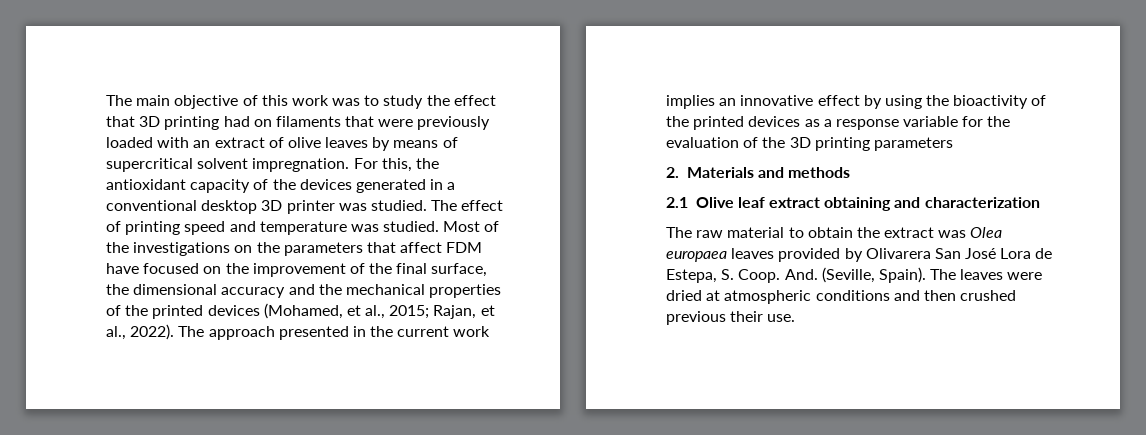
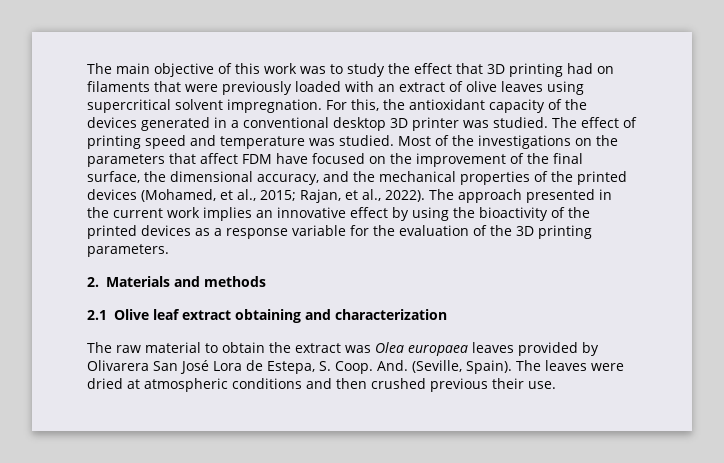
- The main objective of this work was to study the effect that 3D printing had on filaments that were previously loaded with an extract of olive leaves by means of supercritical solvent impregnation.
+ The main objective of this work was to study the effect that 3D printing had on filaments that were previously loaded with an extract of olive leaves using supercritical solvent impregnation.
- Most of the investigations on the parameters that affect FDM have focused on the improvement of the final surface, the dimensional accuracy and the mechanical properties of the printed devices (Mohamed, et al., 2015; Rajan, et al., 2022).
+ Most of the investigations on the parameters that affect FDM have focused on the improvement of the final surface, the dimensional accuracy, and the mechanical properties of the printed devices (Mohamed, et al., 2015; Rajan, et al., 2022).
- The approach presented in the current work implies an innovative effect by using the bioactivity of the printed devices as a response variable for the evaluation of the 3D printing parameters
+ The approach presented in the current work implies an innovative effect by using the bioactivity of the printed devices as a response variable for the evaluation of the 3D printing parameters.

